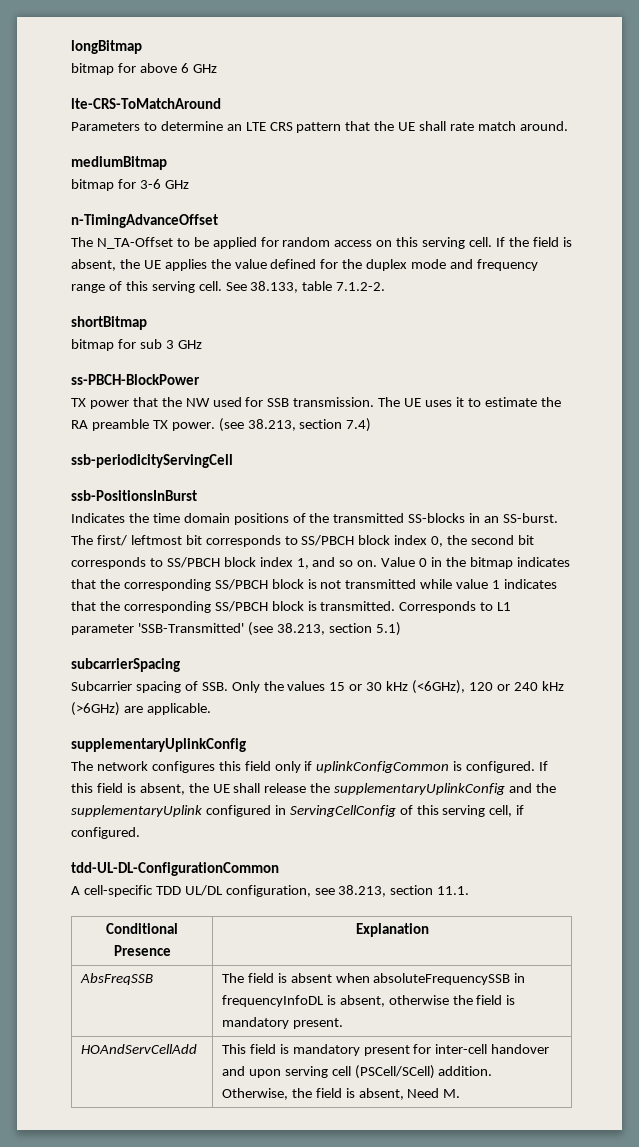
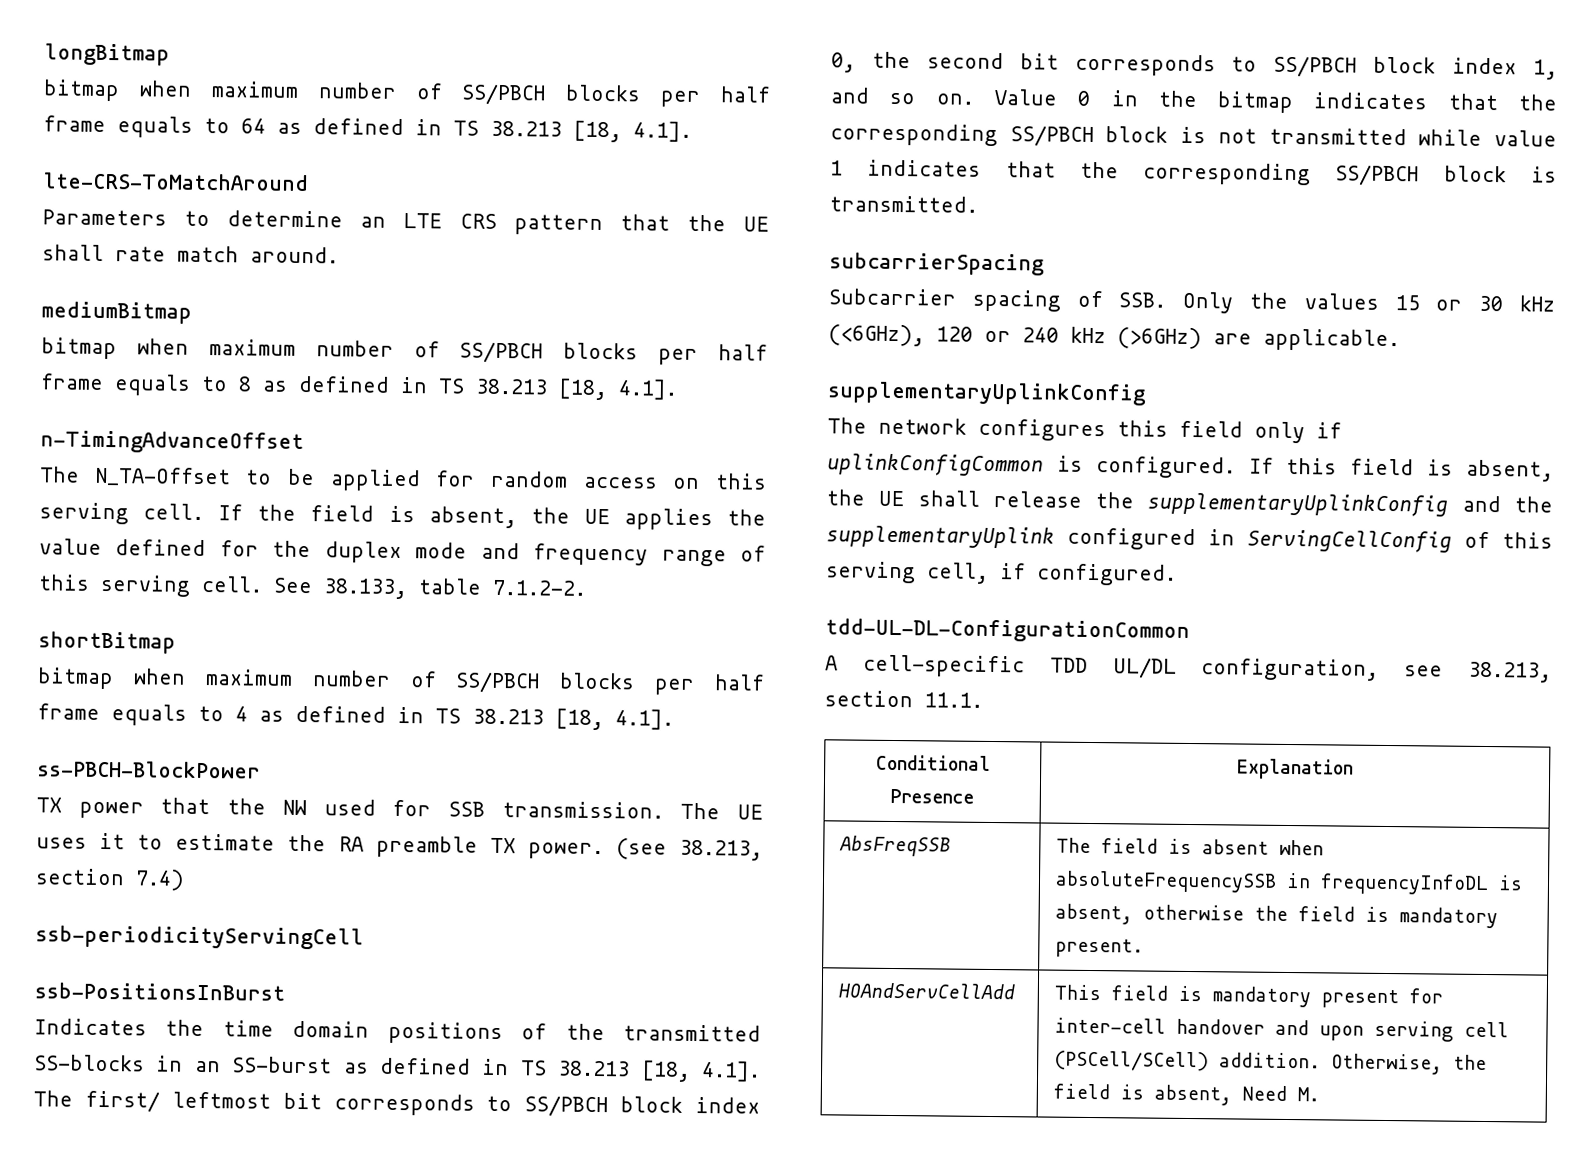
- bitmap for above 6 GHz
+ bitmap when maximum number of SS/PBCH blocks per half frame equals to 64 as defined in TS 38.213 [18, 4.1].
- bitmap for 3-6 GHz
+ bitmap when maximum number of SS/PBCH blocks per half frame equals to 8 as defined in TS 38.213 [18, 4.1].
- bitmap for sub 3 GHz
+ bitmap when maximum number of SS/PBCH blocks per half frame equals to 4 as defined in TS 38.213 [18, 4.1].
- Indicates the time domain positions of the transmitted SS-blocks in an SS-burst. The first/ leftmost bit corresponds to SS/PBCH block index 0, the second bit corresponds to SS/PBCH block index 1, and so on.
+ Indicates the time domain positions of the transmitted SS-blocks in an SS-burst as defined in TS 38.213 [18, 4.1]. The first/ leftmost bit corresponds to SS/PBCH block index 0, the second bit corresponds to SS/PBCH block index 1, and so on.
- Corresponds to L1 parameter 'SSB-Transmitted' (see 38.213, section 5.1)

